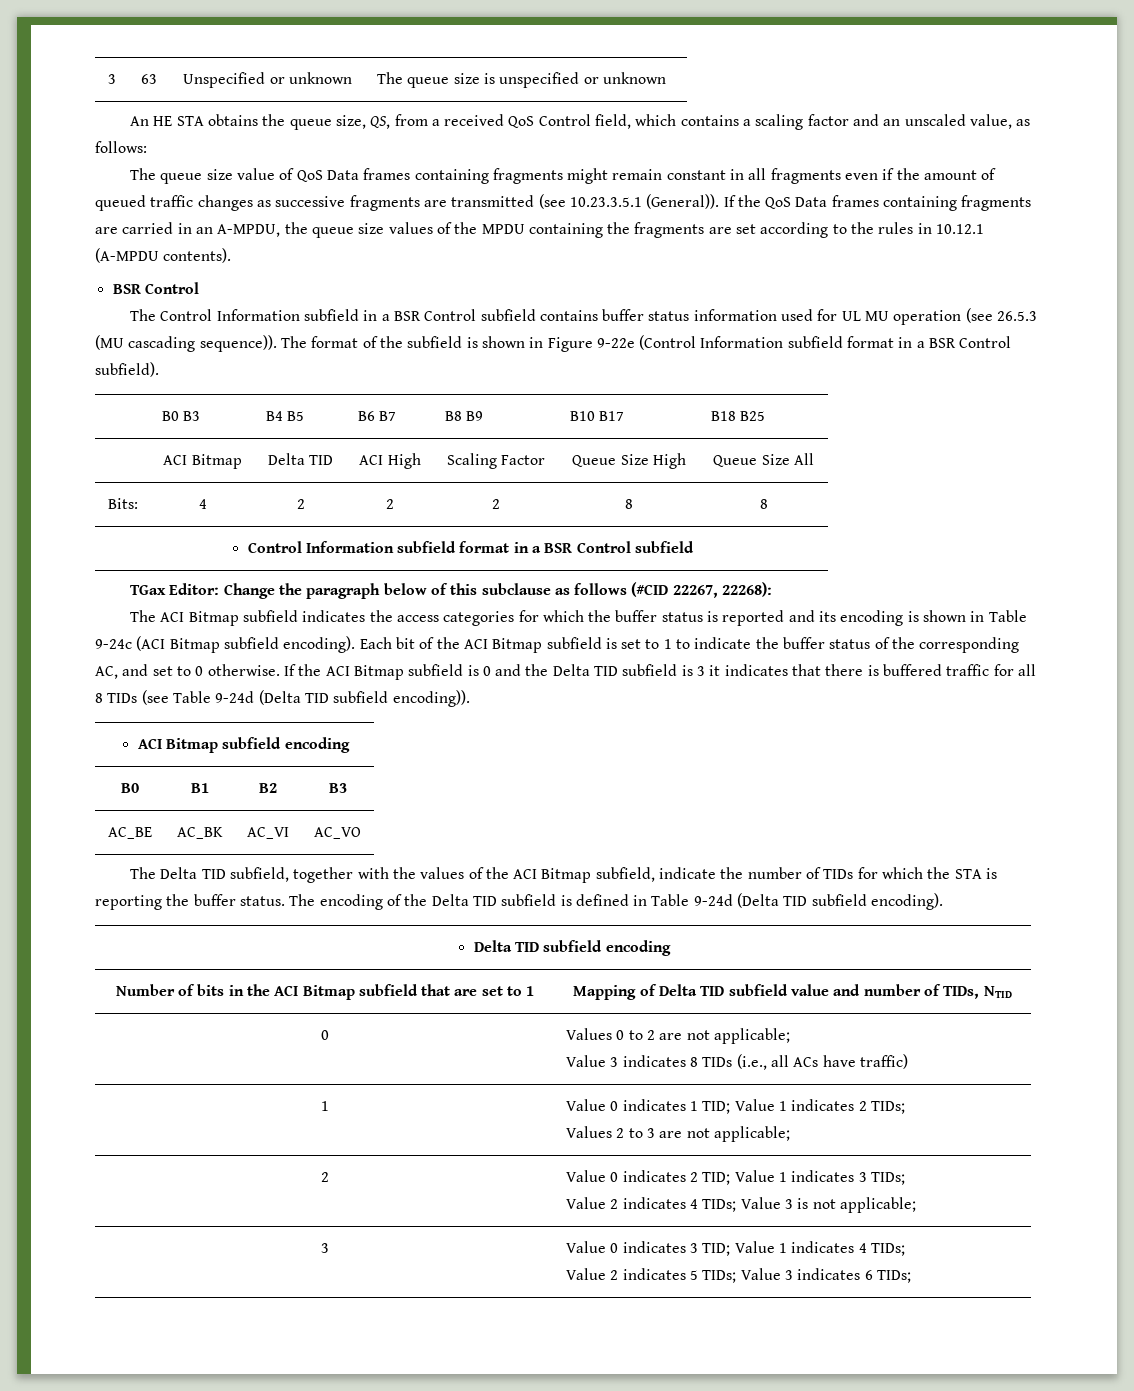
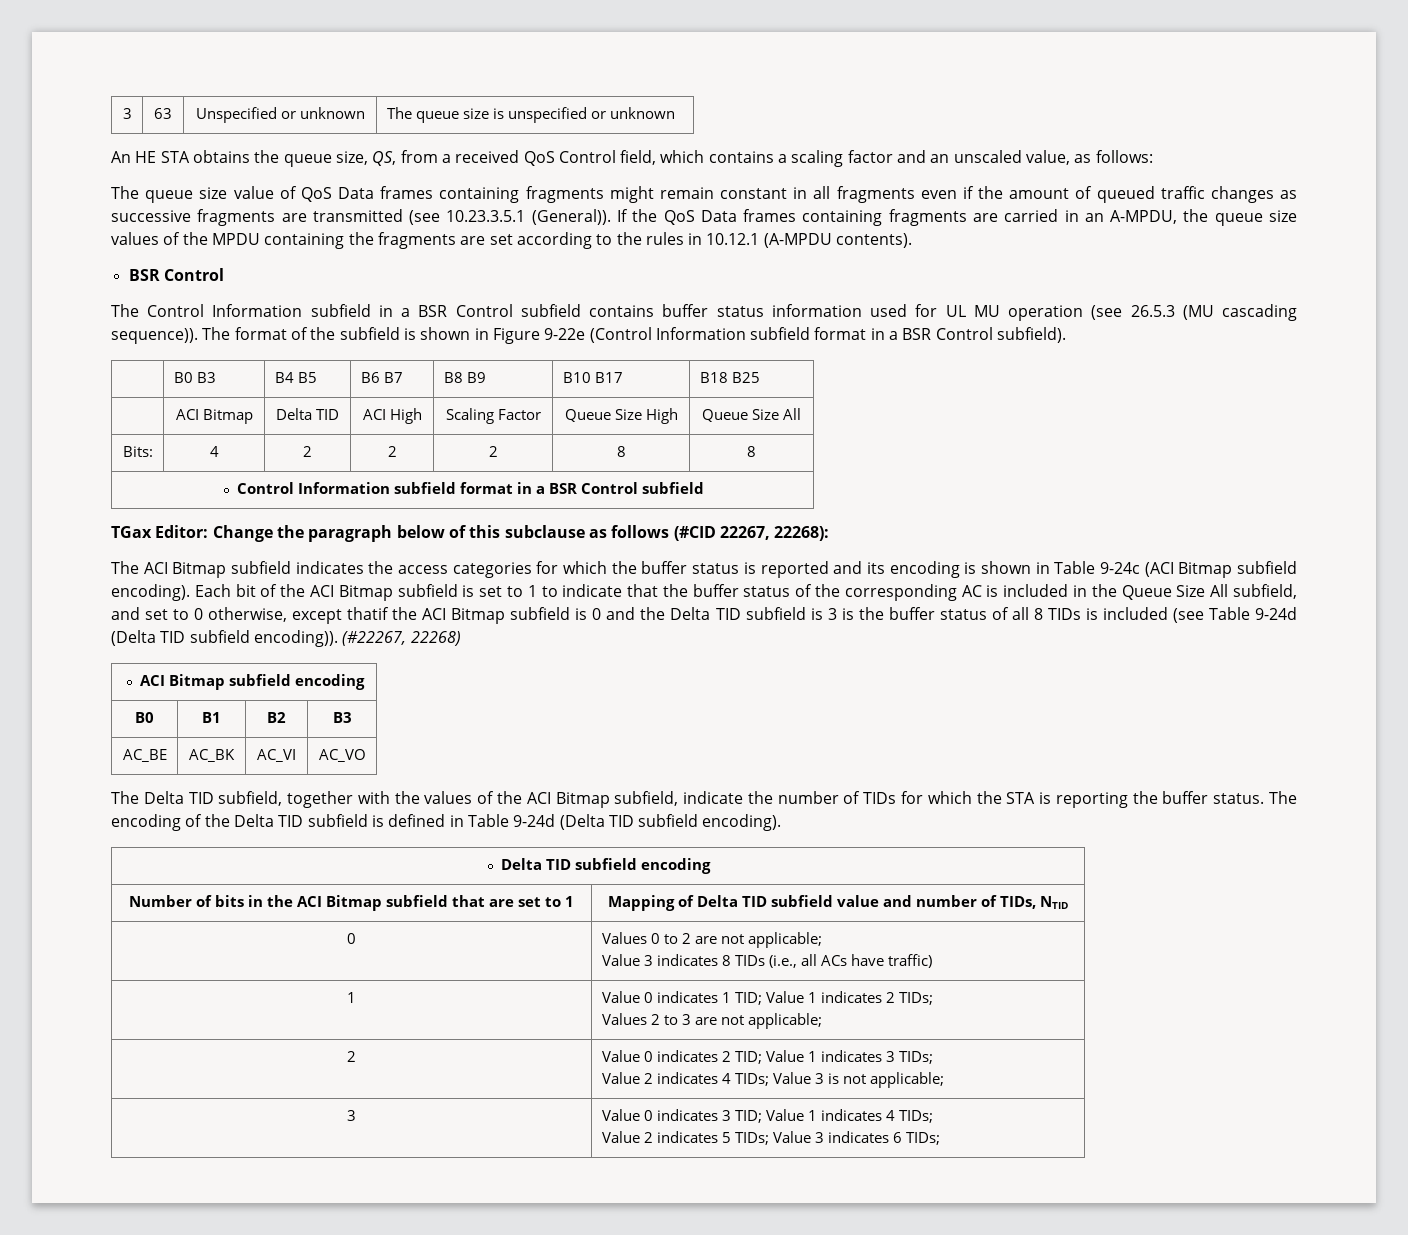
- Each bit of the ACI Bitmap subfield is set to 1 to indicate the buffer status of the corresponding AC, and set to 0 otherwise. If the ACI Bitmap subfield is 0 and the Delta TID subfield is 3 it indicates that there is buffered traffic for all 8 TIDs (see Table 9-24d (Delta TID subfield encoding)).
+ Each bit of the ACI Bitmap subfield is set to 1 to indicate that the buffer status of the corresponding AC is included in the Queue Size All subfield, and set to 0 otherwise, except thatif the ACI Bitmap subfield is 0 and the Delta TID subfield is 3 is the buffer status of all 8 TIDs is included (see Table 9-24d (Delta TID subfield encoding)). (#22267, 22268)

